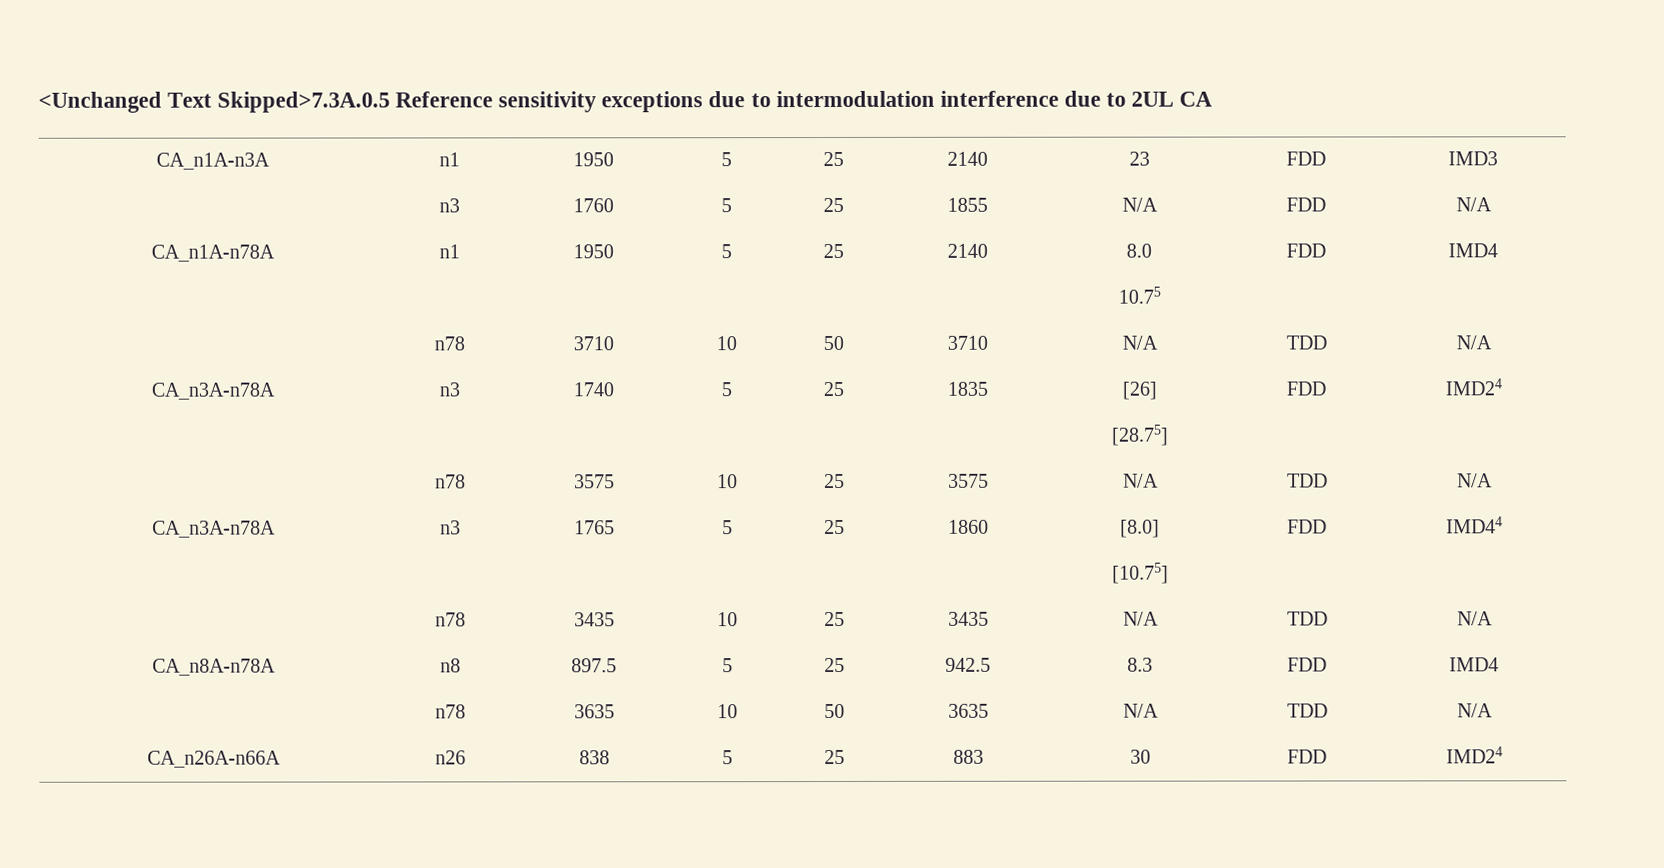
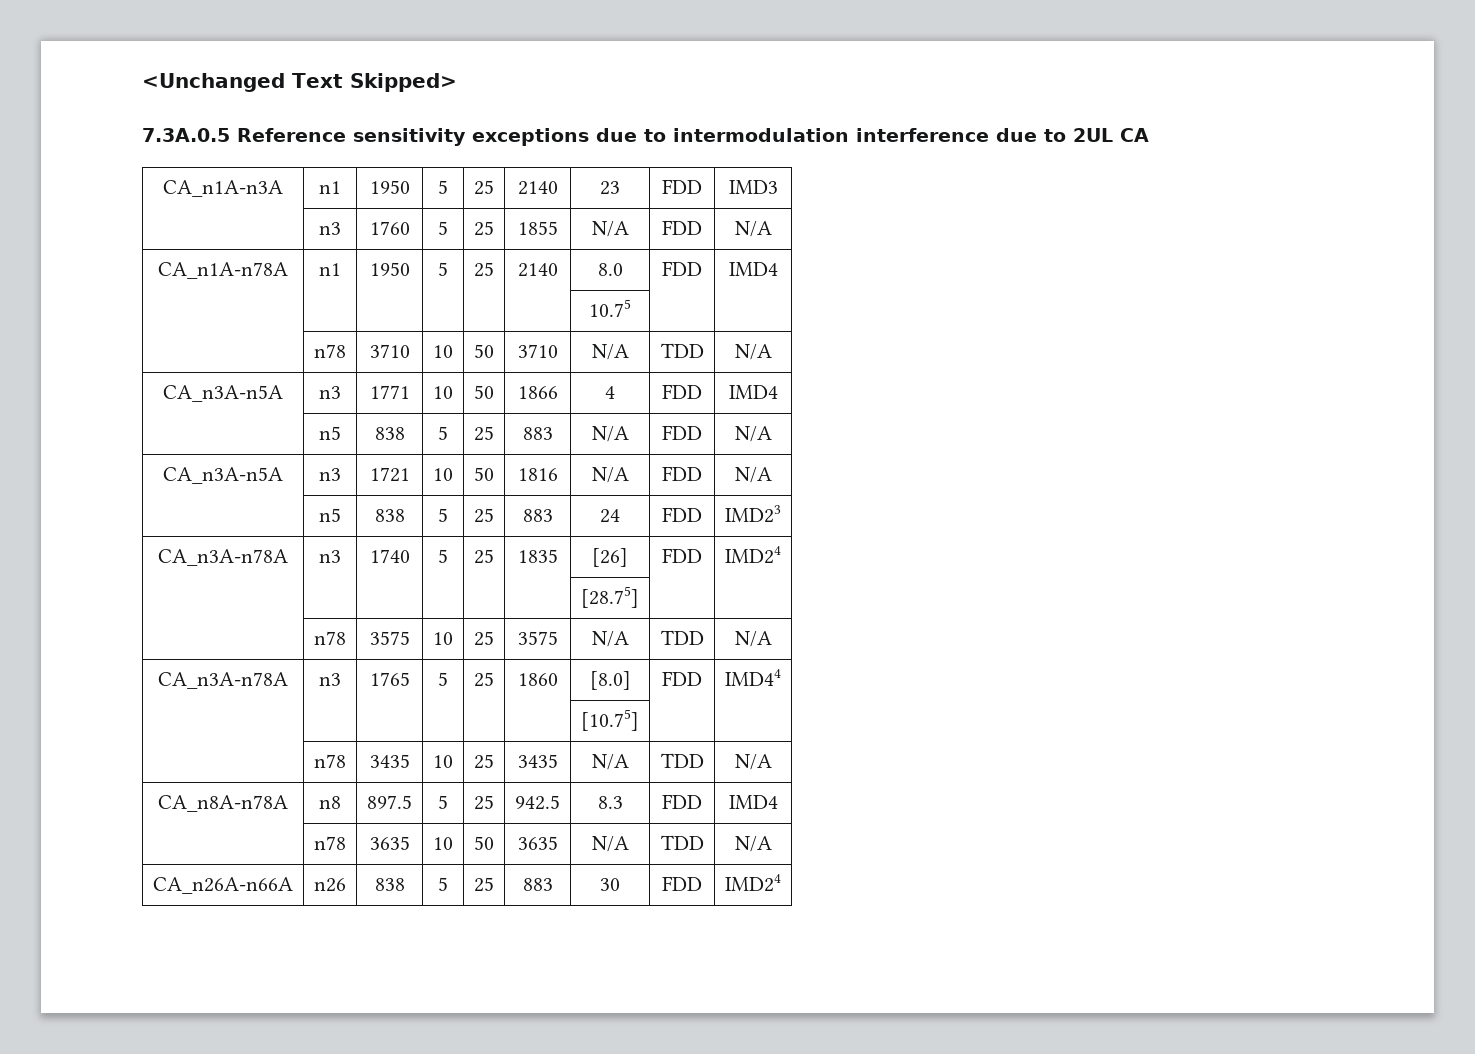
- <Unchanged Text Skipped>7.3A.0.5 Reference sensitivity exceptions due to intermodulation interference due to 2UL CA
+ <Unchanged Text Skipped>
+ 7.3A.0.5 Reference sensitivity exceptions due to intermodulation interference due to 2UL CA
+ CA_n3A-n5A | n3 | 1771 | 10 | 50 | 1866 | 4 | FDD | IMD4
+ | n5 | 838 | 5 | 25 | 883 | N/A | FDD | N/A
+ CA_n3A-n5A | n3 | 1721 | 10 | 50 | 1816 | N/A | FDD | N/A
+ | n5 | 838 | 5 | 25 | 883 | 24 | FDD | IMD23

